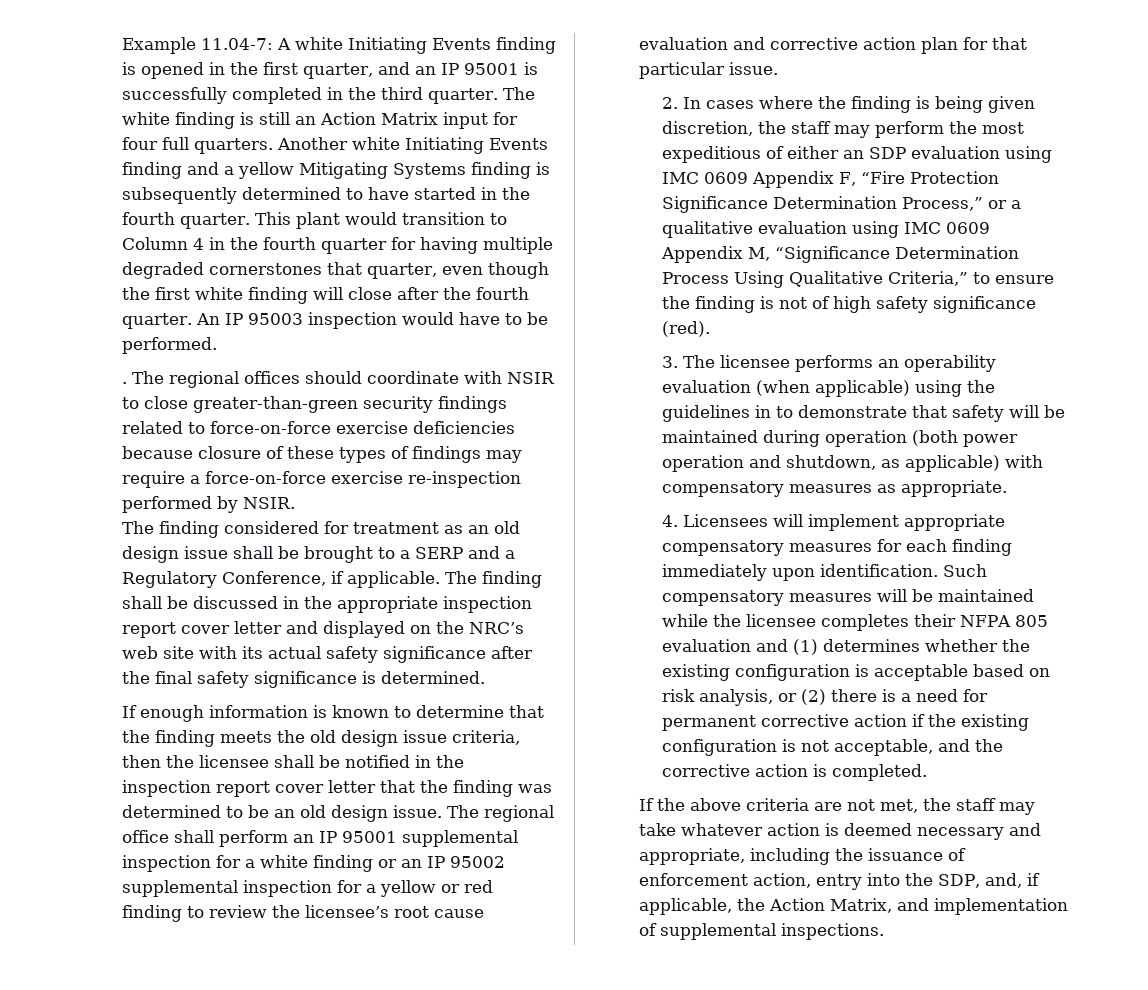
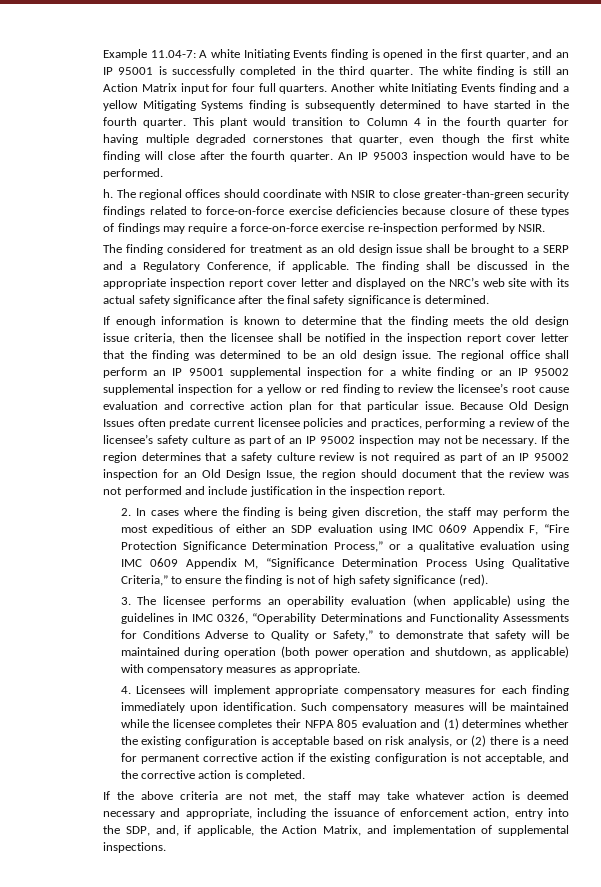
- .
+ h.
+ Because Old Design Issues often predate current licensee policies and practices, performing a review of the licensee’s safety culture as part of an IP 95002 inspection may not be necessary. If the region determines that a safety culture review is not required as part of an IP 95002 inspection for an Old Design Issue, the region should document that the review was not performed and include justification in the inspection report.
- 3. The licensee performs an operability evaluation (when applicable) using the guidelines in to demonstrate that safety will be maintained during operation (both power operation and shutdown, as applicable) with compensatory measures as appropriate.
+ 3. The licensee performs an operability evaluation (when applicable) using the guidelines in IMC 0326, “Operability Determinations and Functionality Assessments for Conditions Adverse to Quality or Safety,” to demonstrate that safety will be maintained during operation (both power operation and shutdown, as applicable) with compensatory measures as appropriate.

